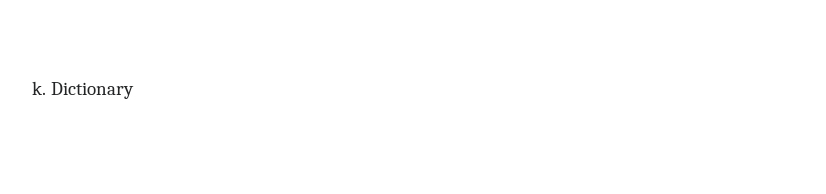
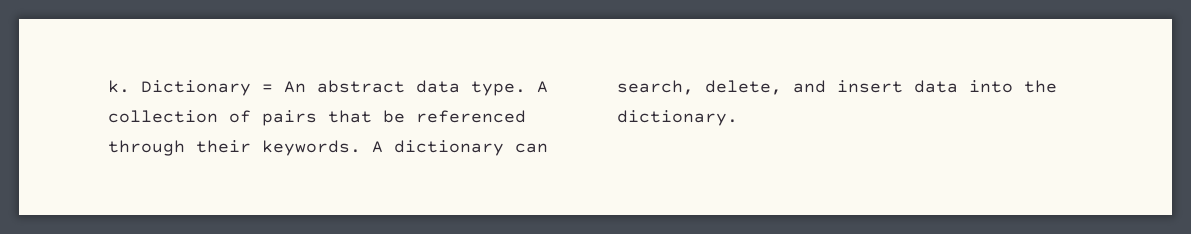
- Dictionary
+ Dictionary = An abstract data type. A collection of pairs that be referenced through their keywords. A dictionary can search, delete, and insert data into the dictionary.

